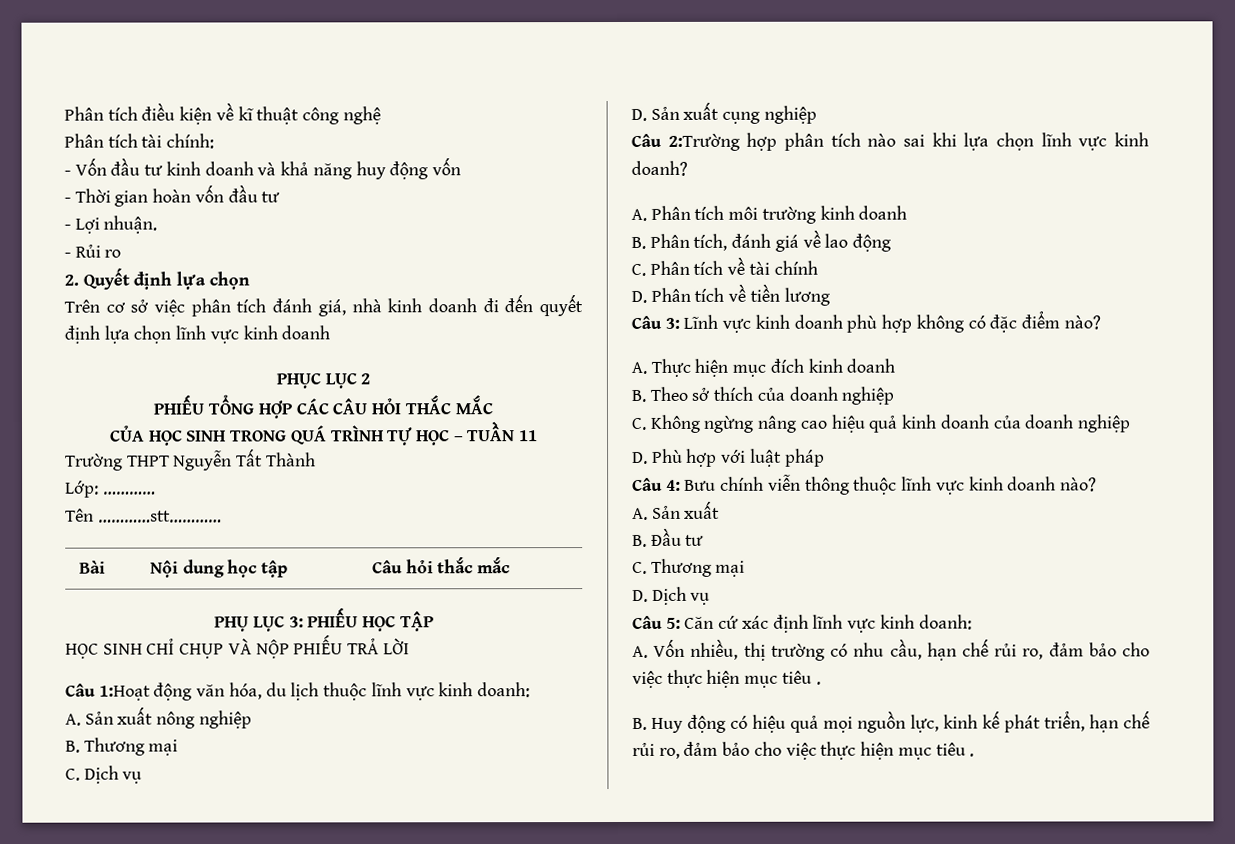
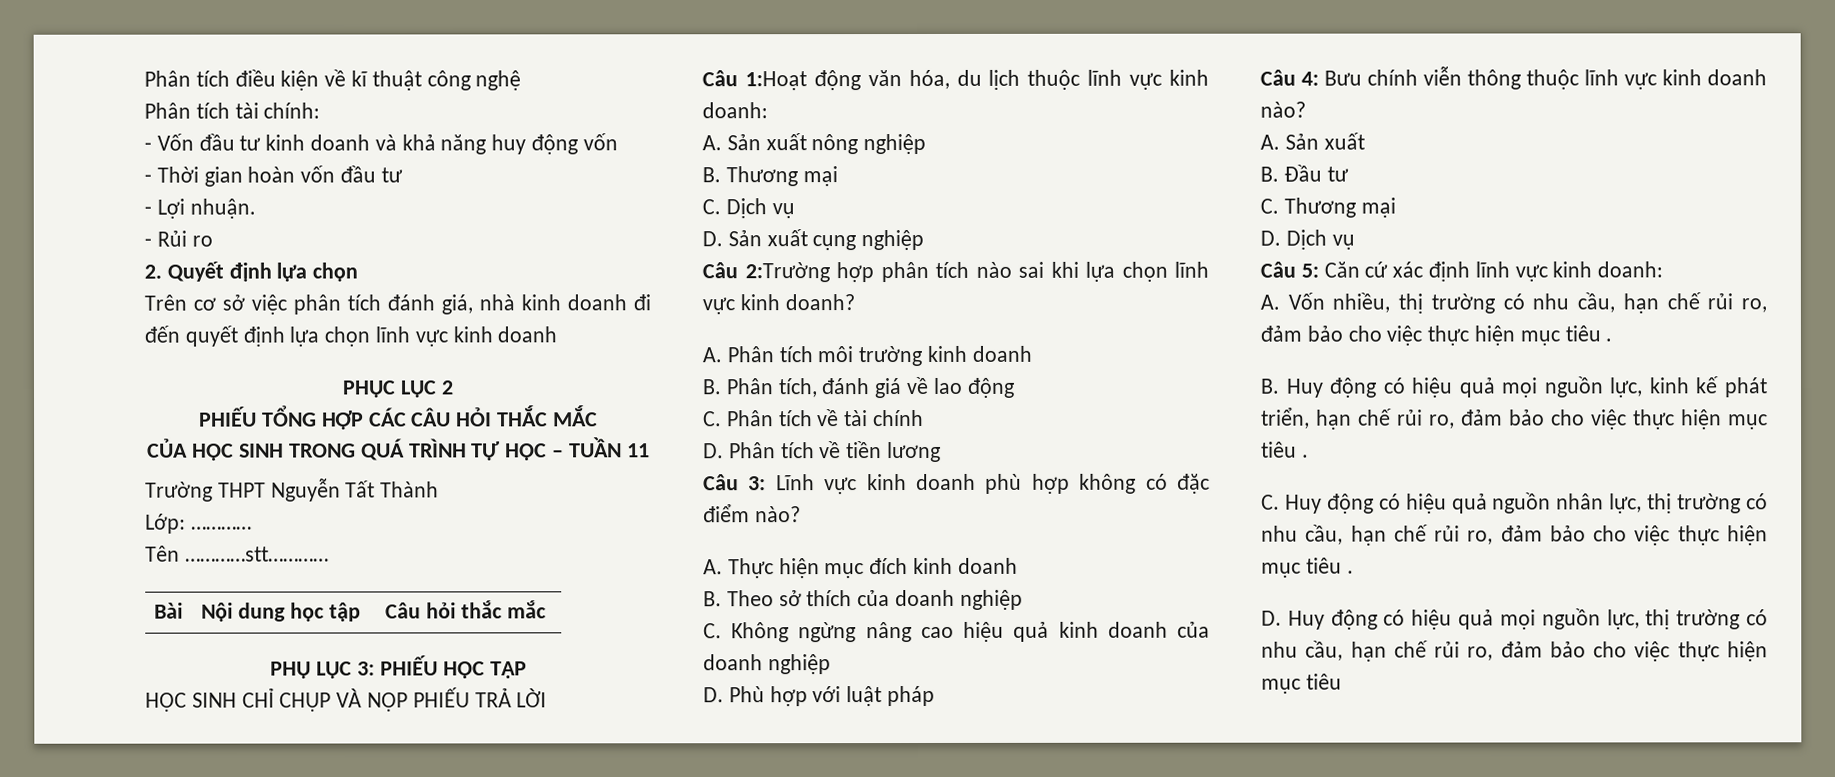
+ C. Huy động có hiệu quả nguồn nhân lực, thị trường có nhu cầu, hạn chế rủi ro, đảm bảo cho việc thực hiện mục tiêu .
+ D. Huy động có hiệu quả mọi nguồn lực, thị trường có nhu cầu, hạn chế rủi ro, đảm bảo cho việc thực hiện mục tiêu

